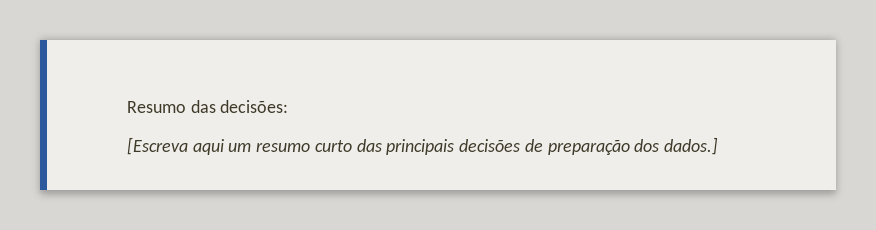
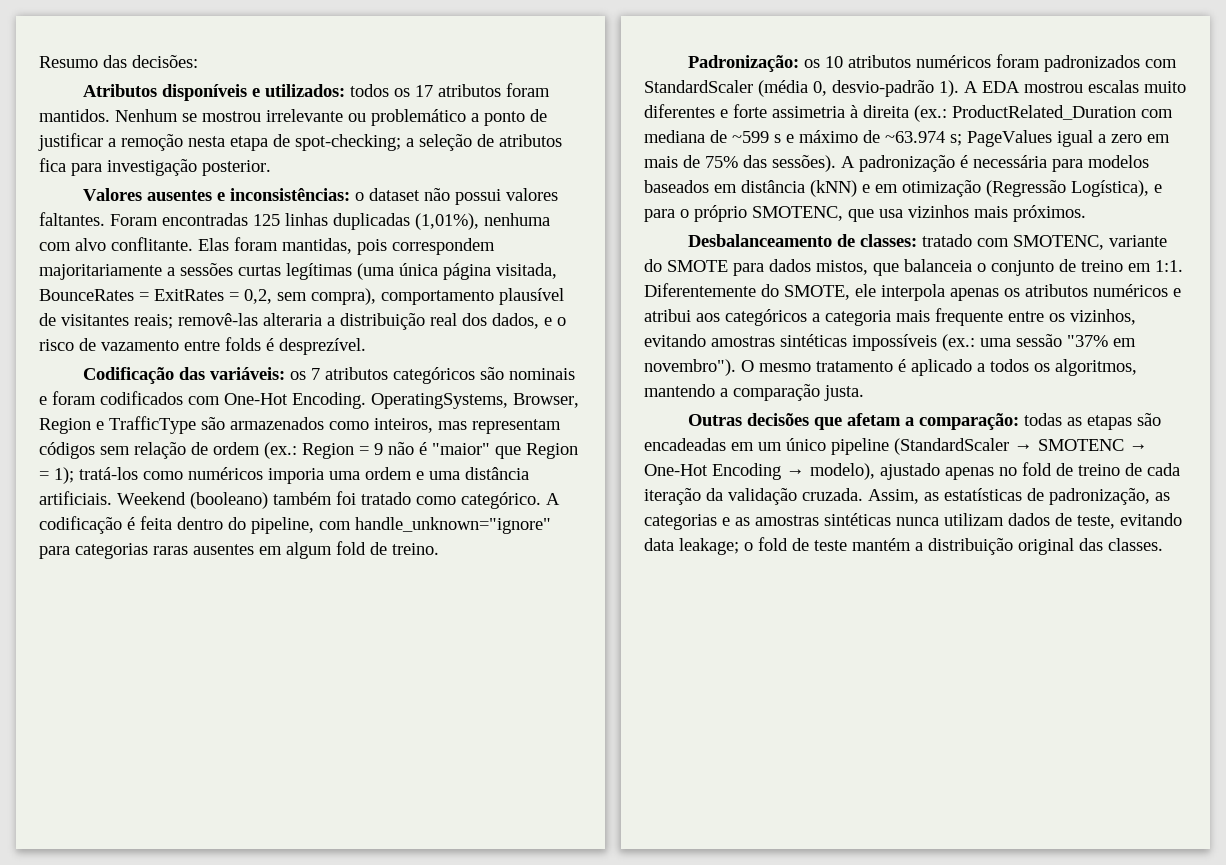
- [Escreva aqui um resumo curto das principais decisões de preparação dos dados.]
+ Atributos disponíveis e utilizados: todos os 17 atributos foram mantidos. Nenhum se mostrou irrelevante ou problemático a ponto de justificar a remoção nesta etapa de spot-checking; a seleção de atributos fica para investigação posterior.
+ Valores ausentes e inconsistências: o dataset não possui valores faltantes. Foram encontradas 125 linhas duplicadas (1,01%), nenhuma com alvo conflitante. Elas foram mantidas, pois correspondem majoritariamente a sessões curtas legítimas (uma única página visitada, BounceRates = ExitRates = 0,2, sem compra), comportamento plausível de visitantes reais; removê-las alteraria a distribuição real dos dados, e o risco de vazamento entre folds é desprezível.
+ Codificação das variáveis: os 7 atributos categóricos são nominais e foram codificados com One-Hot Encoding. OperatingSystems, Browser, Region e TrafficType são armazenados como inteiros, mas representam códigos sem relação de ordem (ex.: Region = 9 não é "maior" que Region = 1); tratá-los como numéricos imporia uma ordem e uma distância artificiais. Weekend (booleano) também foi tratado como categórico. A codificação é feita dentro do pipeline, com handle_unknown="ignore" para categorias raras ausentes em algum fold de treino.
+ Padronização: os 10 atributos numéricos foram padronizados com StandardScaler (média 0, desvio-padrão 1). A EDA mostrou escalas muito diferentes e forte assimetria à direita (ex.: ProductRelated_Duration com mediana de ~599 s e máximo de ~63.974 s; PageValues igual a zero em mais de 75% das sessões). A padronização é necessária para modelos baseados em distância (kNN) e em otimização (Regressão Logística), e para o próprio SMOTENC, que usa vizinhos mais próximos.
+ Desbalanceamento de classes: tratado com SMOTENC, variante do SMOTE para dados mistos, que balanceia o conjunto de treino em 1:1. Diferentemente do SMOTE, ele interpola apenas os atributos numéricos e atribui aos categóricos a categoria mais frequente entre os vizinhos, evitando amostras sintéticas impossíveis (ex.: uma sessão "37% em novembro"). O mesmo tratamento é aplicado a todos os algoritmos, mantendo a comparação justa.
+ Outras decisões que afetam a comparação: todas as etapas são encadeadas em um único pipeline (StandardScaler → SMOTENC → One-Hot Encoding → modelo), ajustado apenas no fold de treino de cada iteração da validação cruzada. Assim, as estatísticas de padronização, as categorias e as amostras sintéticas nunca utilizam dados de teste, evitando data leakage; o fold de teste mantém a distribuição original das classes.

